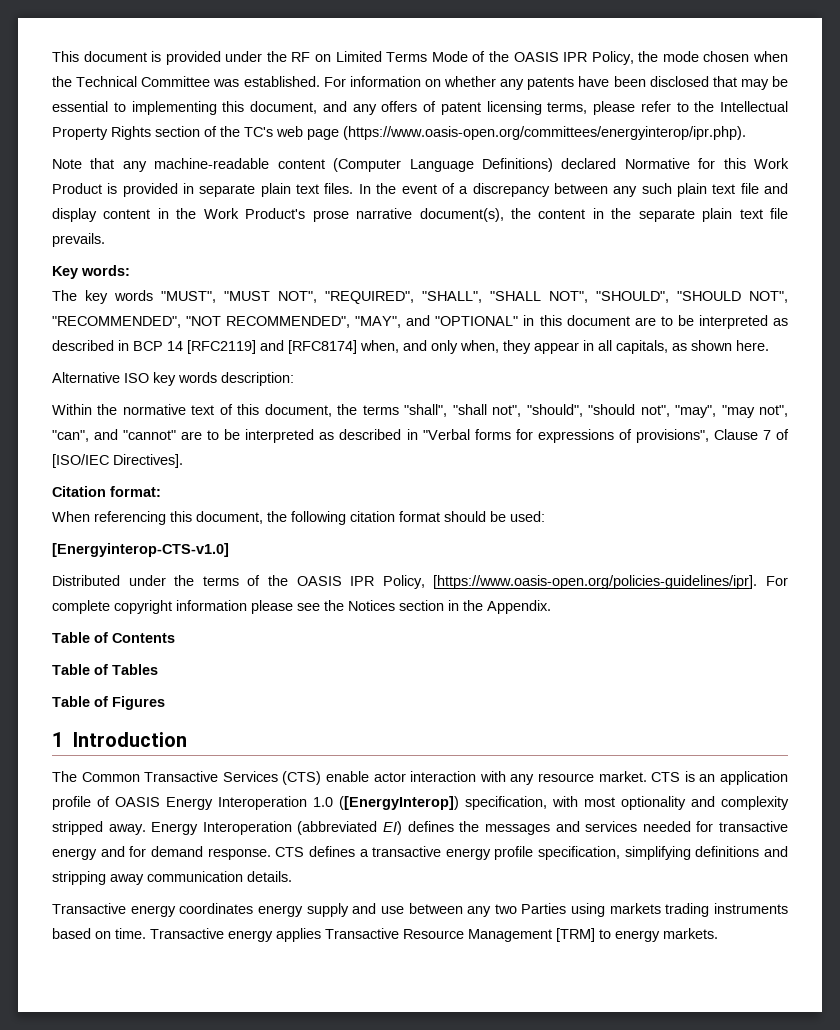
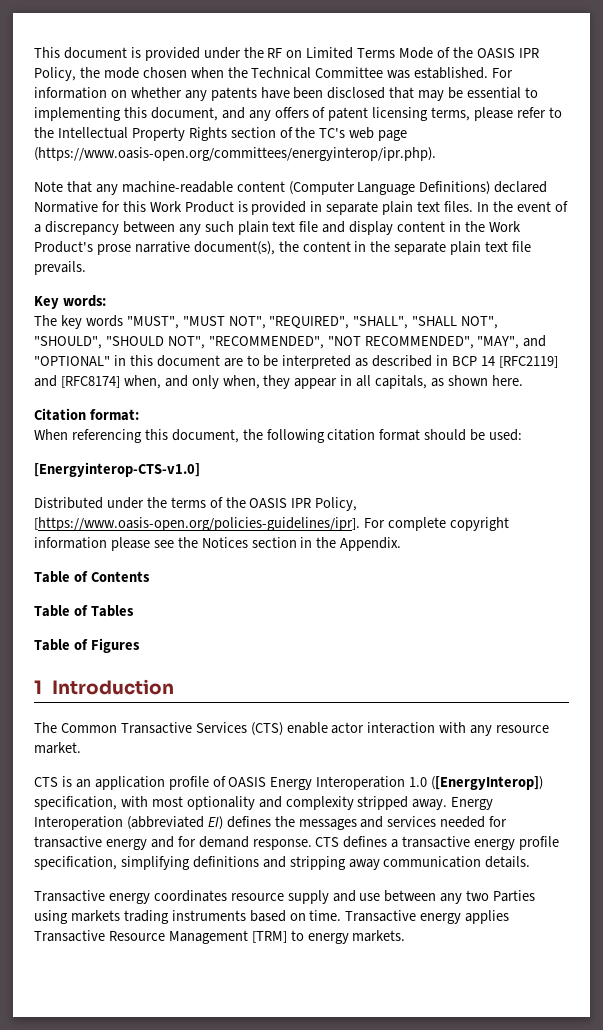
- Alternative ISO key words description:
- Within the normative text of this document, the terms "shall", "shall not", "should", "should not", "may", "may not", "can", and "cannot" are to be interpreted as described in "Verbal forms for expressions of provisions", Clause 7 of [ISO/IEC Directives].
- The Common Transactive Services (CTS) enable actor interaction with any resource market. CTS is an application profile of OASIS Energy Interoperation 1.0 ([EnergyInterop]) specification, with most optionality and complexity stripped away.
+ The Common Transactive Services (CTS) enable actor interaction with any resource market.
+ CTS is an application profile of OASIS Energy Interoperation 1.0 ([EnergyInterop]) specification, with most optionality and complexity stripped away.
- Transactive energy coordinates energy supply and use between any two Parties using markets trading instruments based on time.
+ Transactive energy coordinates resource supply and use between any two Parties using markets trading instruments based on time.

